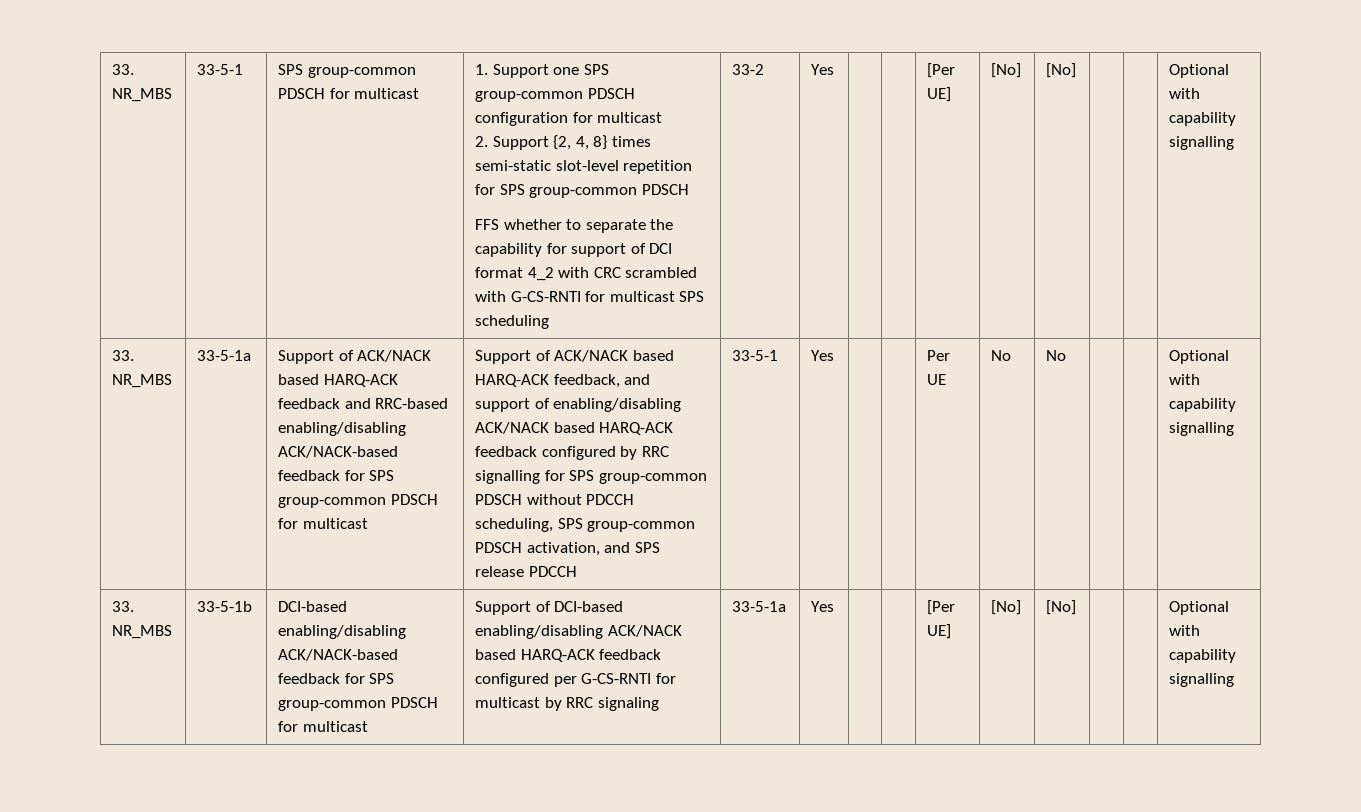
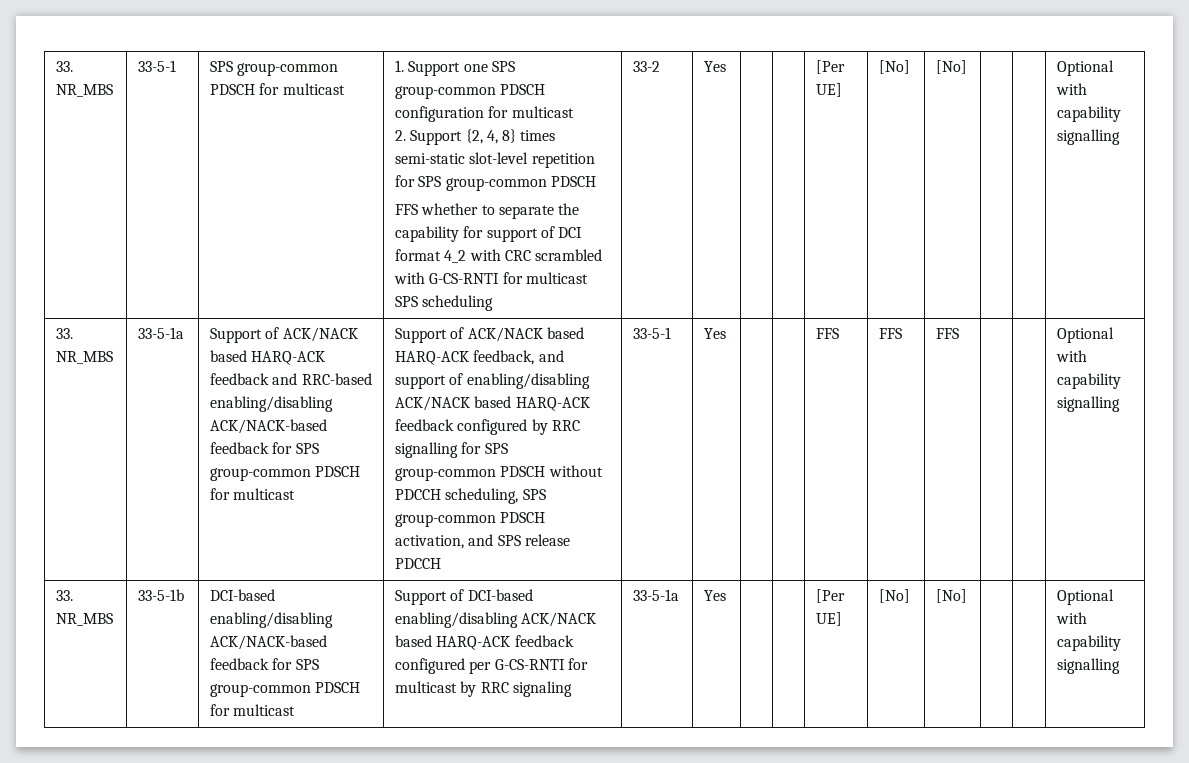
- Per UE | No | No
+ FFS | FFS | FFS

